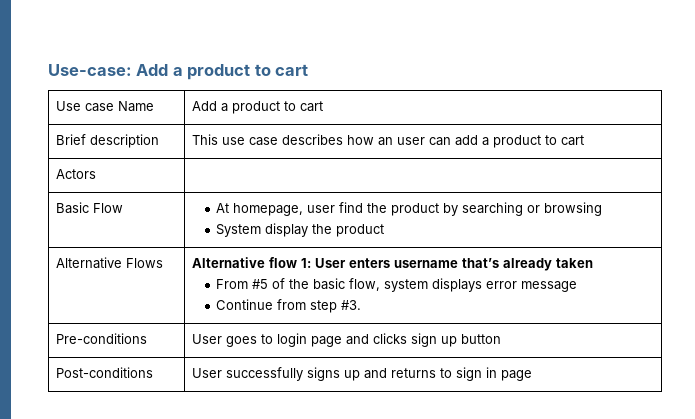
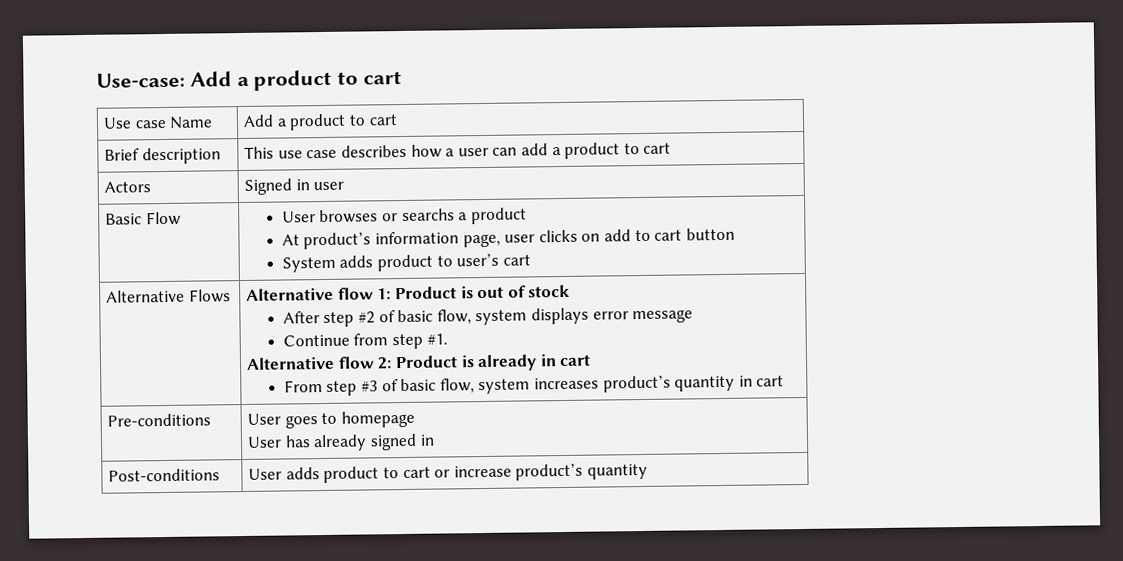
- Brief description | This use case describes how an user can add a product to cart
+ Brief description | This use case describes how a user can add a product to cart
- Actors |
+ Actors | Signed in user
- Basic Flow | At homepage, user find the product by searching or browsing
- System display the product
+ Basic Flow | User browses or searchs a product
+ At product’s information page, user clicks on add to cart button
+ System adds product to user’s cart
- Alternative flow 1: User enters username that’s already taken
- From #5 of the basic flow, system displays error message
+ Alternative flow 1: Product is out of stock
+ After step #2 of basic flow, system displays error message
- Continue from step #3.
- Pre-conditions | User goes to login page and clicks sign up button
- Post-conditions | User successfully signs up and returns to sign in page
+ Continue from step #1.
+ Alternative flow 2: Product is already in cart
+ From step #3 of basic flow, system increases product’s quantity in cart
+ Pre-conditions | User goes to homepage
+ User has already signed in
+ Post-conditions | User adds product to cart or increase product’s quantity

